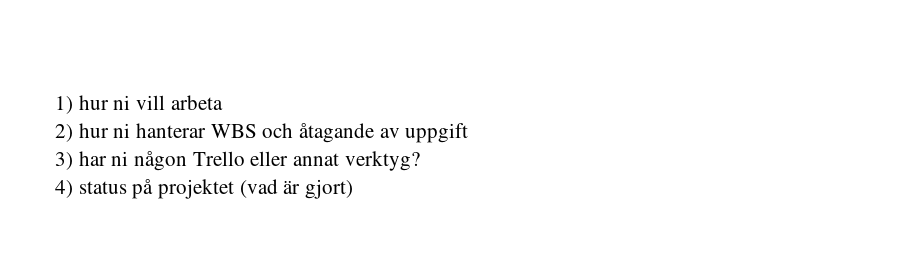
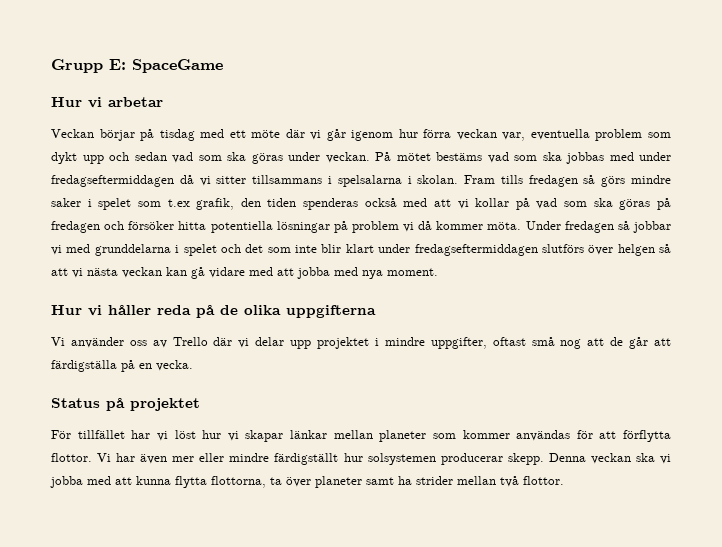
- 1) hur ni vill arbeta
- 2) hur ni hanterar WBS och åtagande av uppgift
- 3) har ni någon Trello eller annat verktyg?
- 4) status på projektet (vad är gjort)
+ Grupp E: SpaceGame
+ Hur vi arbetar
+ Veckan börjar på tisdag med ett möte där vi går igenom hur förra veckan var, eventuella problem som dykt upp och sedan vad som ska göras under veckan. På mötet bestäms vad som ska jobbas med under fredagseftermiddagen då vi sitter tillsammans i spelsalarna i skolan. Fram tills fredagen så görs mindre saker i spelet som t.ex grafik, den tiden spenderas också med att vi kollar på vad som ska göras på fredagen och försöker hitta potentiella lösningar på problem vi då kommer möta. Under fredagen så jobbar vi med grunddelarna i spelet och det som inte blir klart under fredagseftermiddagen slutförs över helgen så att vi nästa veckan kan gå vidare med att jobba med nya moment.
+ Hur vi håller reda på de olika uppgifterna
+ Vi använder oss av Trello där vi delar upp projektet i mindre uppgifter, oftast små nog att de går att färdigställa på en vecka.
+ Status på projektet
+ För tillfället har vi löst hur vi skapar länkar mellan planeter som kommer användas för att förflytta flottor. Vi har även mer eller mindre färdigställt hur solsystemen producerar skepp. Denna veckan ska vi jobba med att kunna flytta flottorna, ta över planeter samt ha strider mellan två flottor.

